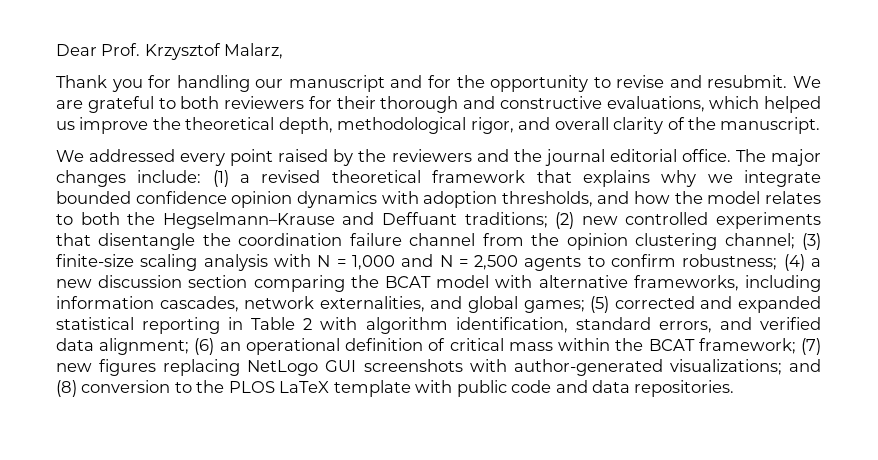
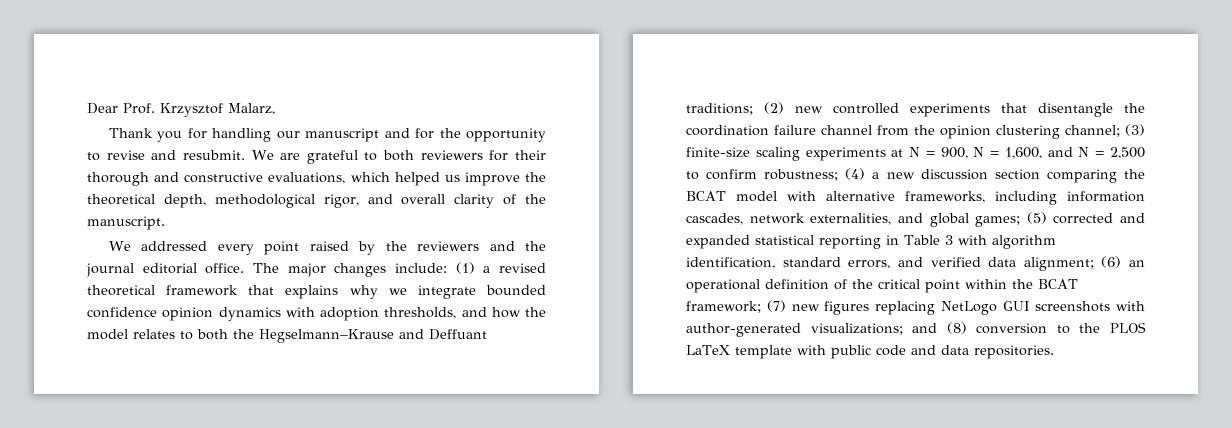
- (3) finite-size scaling analysis with N = 1,000 and N = 2,500 agents to confirm robustness;
+ (3) finite-size scaling experiments at N = 900, N = 1,600, and N = 2,500 to confirm robustness;
- (5) corrected and expanded statistical reporting in Table 2 with algorithm identification, standard errors, and verified data alignment;
+ (5) corrected and expanded statistical reporting in Table 3 with algorithm identification, standard errors, and verified data alignment;
- (6) an operational definition of critical mass within the BCAT framework;
+ (6) an operational definition of the critical point within the BCAT framework;

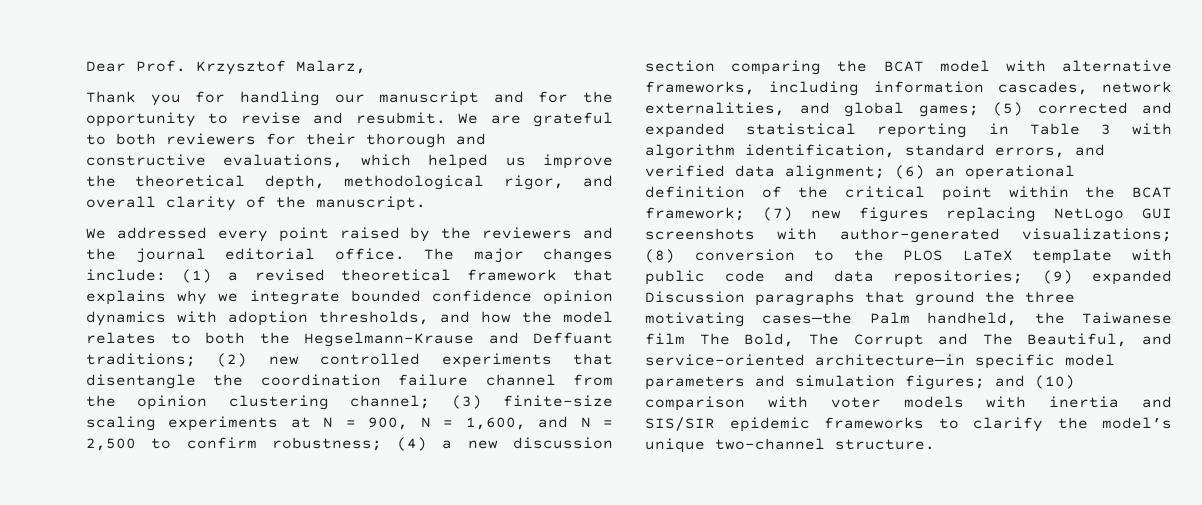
- and (8) conversion to the PLOS LaTeX template with public code and data repositories.
+ (8) conversion to the PLOS LaTeX template with public code and data repositories; (9) expanded Discussion paragraphs that ground the three motivating cases—the Palm handheld, the Taiwanese film The Bold, The Corrupt and The Beautiful, and service-oriented architecture—in specific model parameters and simulation figures; and (10) comparison with voter models with inertia and SIS/SIR epidemic frameworks to clarify the model’s unique two-channel structure.

